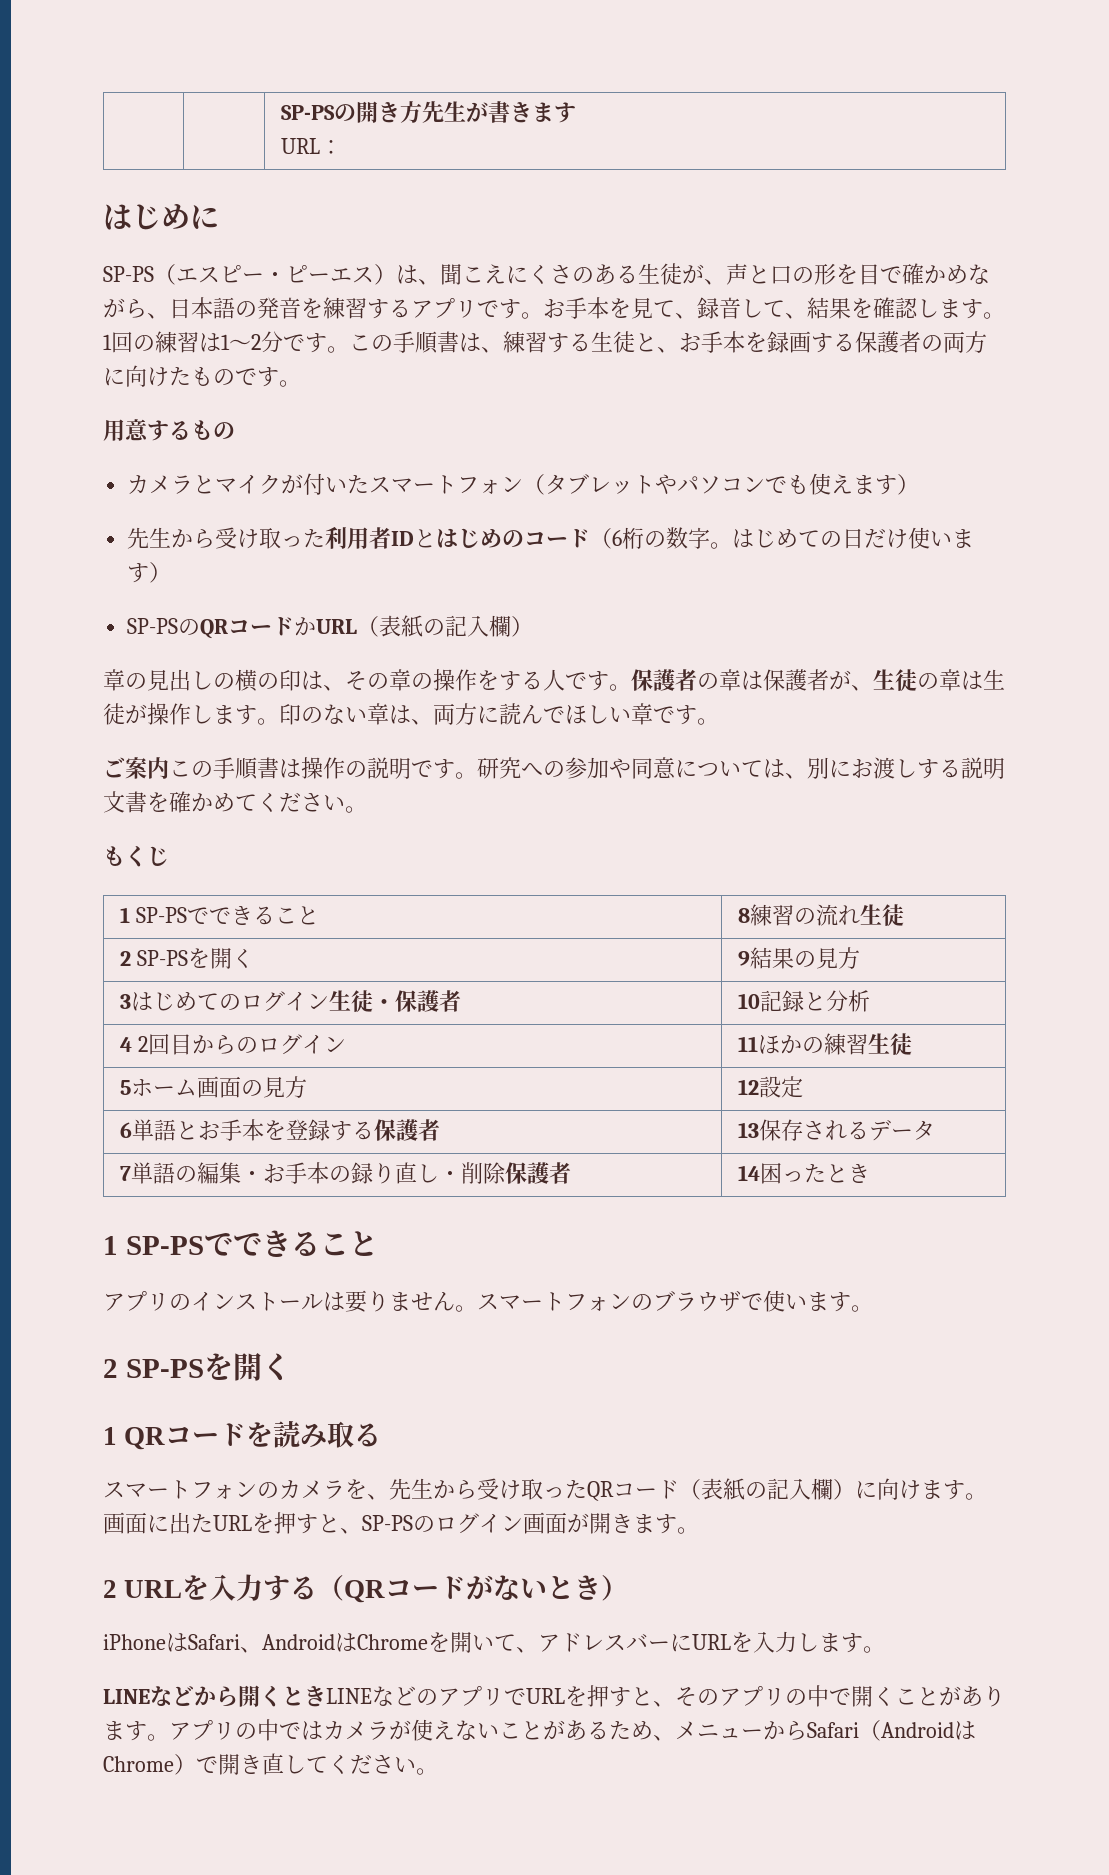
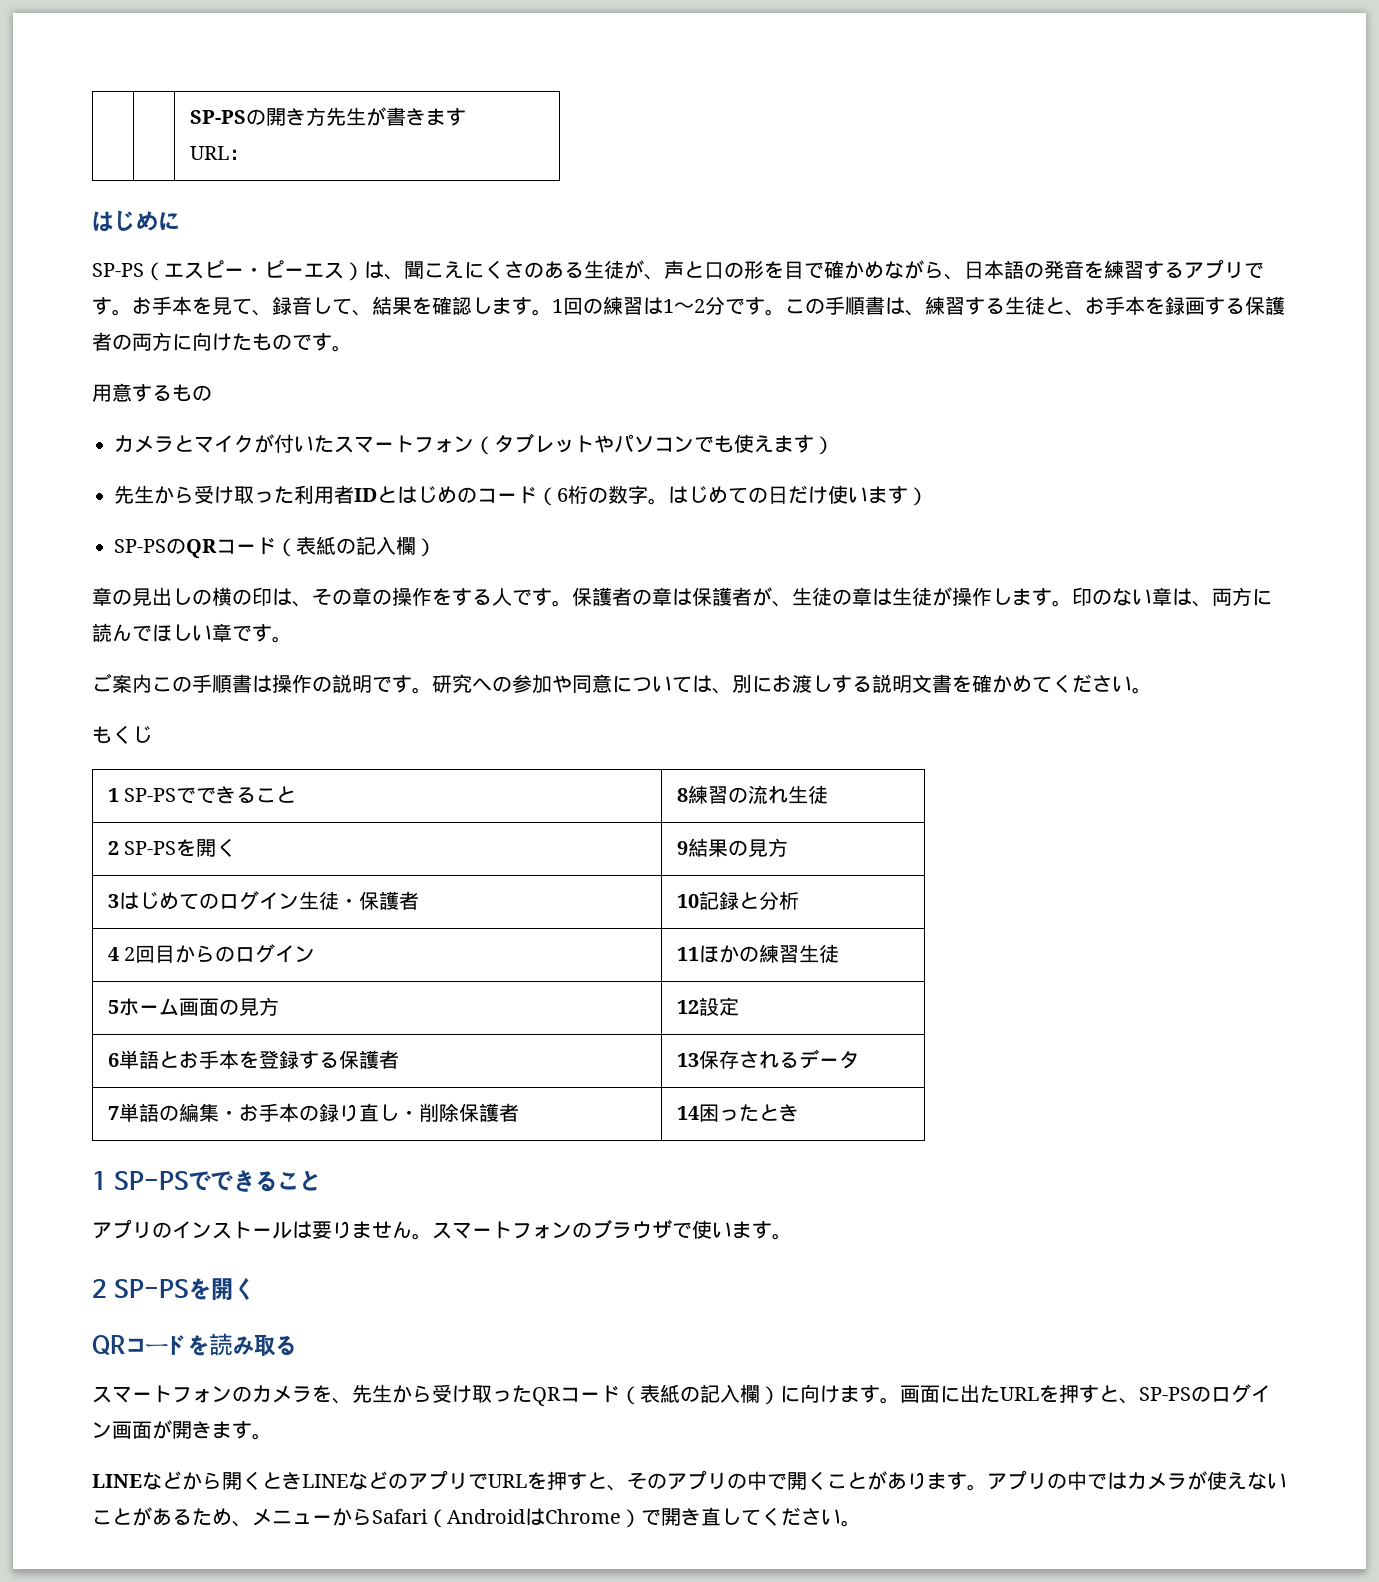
- SP-PSのQRコードかURL（表紙の記入欄）
+ SP-PSのQRコード（表紙の記入欄）
- 1 QRコードを読み取る
+ QRコードを読み取る
- 2 URLを入力する（QRコードがないとき）
- iPhoneはSafari、AndroidはChromeを開いて、アドレスバーにURLを入力します。

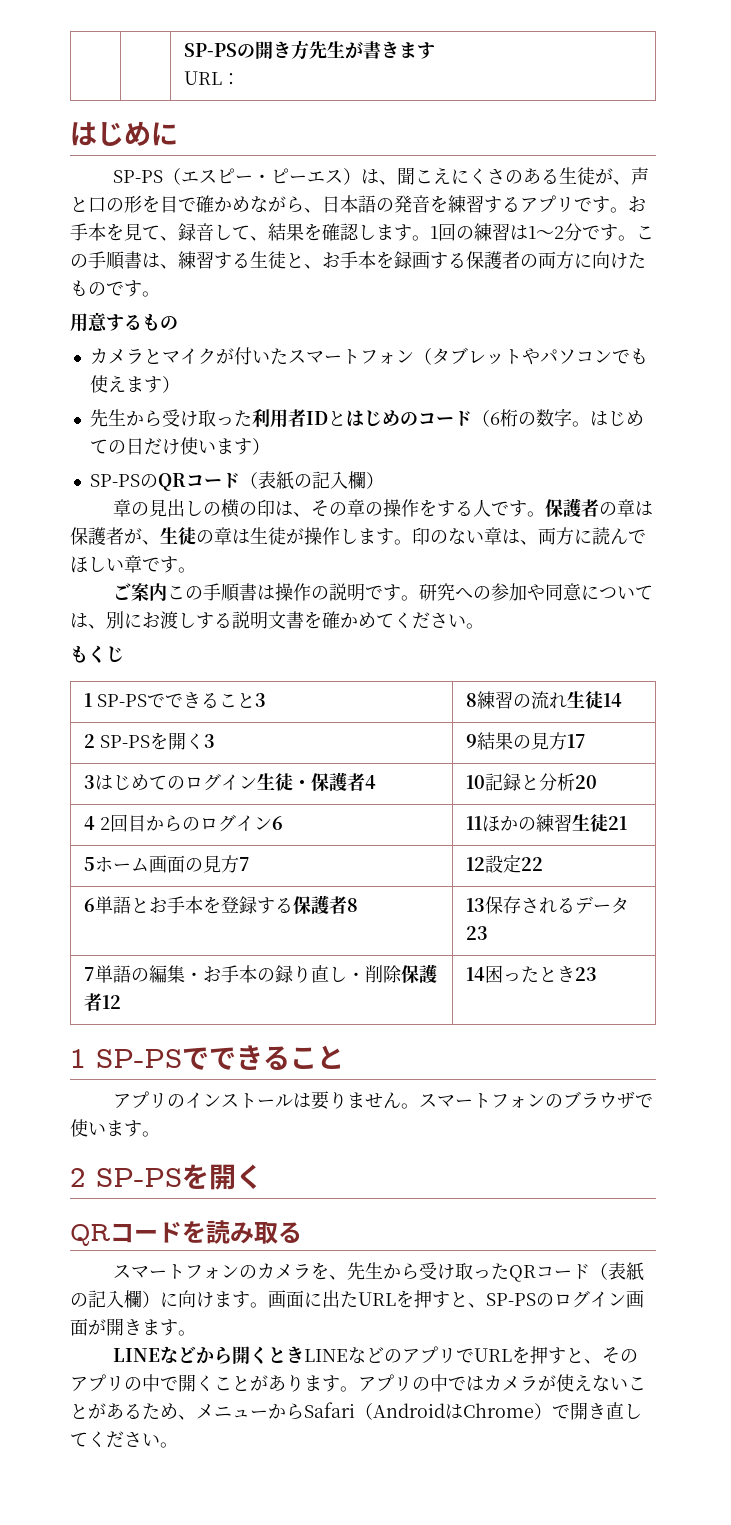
- 1 SP-PSでできること | 8練習の流れ生徒
- 2 SP-PSを開く | 9結果の見方
+ 1 SP-PSでできること3 | 8練習の流れ生徒14
+ 2 SP-PSを開く3 | 9結果の見方17
- 3はじめてのログイン生徒・保護者 | 10記録と分析
+ 3はじめてのログイン生徒・保護者4 | 10記録と分析20
- 4 2回目からのログイン | 11ほかの練習生徒
+ 4 2回目からのログイン6 | 11ほかの練習生徒21
- 5ホーム画面の見方 | 12設定
+ 5ホーム画面の見方7 | 12設定22
- 6単語とお手本を登録する保護者 | 13保存されるデータ
+ 6単語とお手本を登録する保護者8 | 13保存されるデータ23
- 7単語の編集・お手本の録り直し・削除保護者 | 14困ったとき
+ 7単語の編集・お手本の録り直し・削除保護者12 | 14困ったとき23

